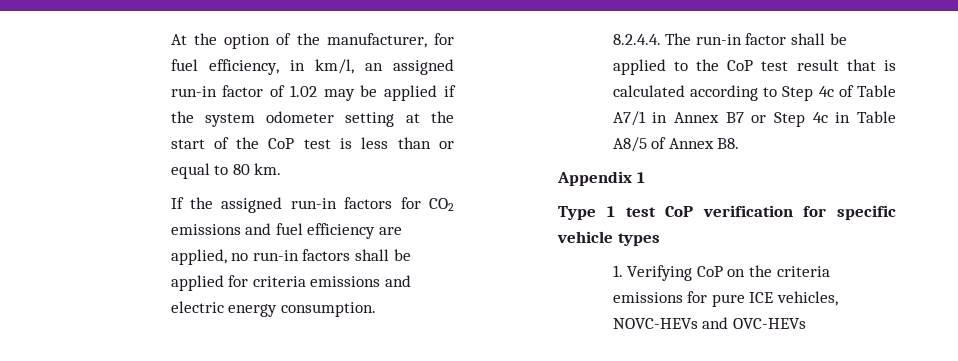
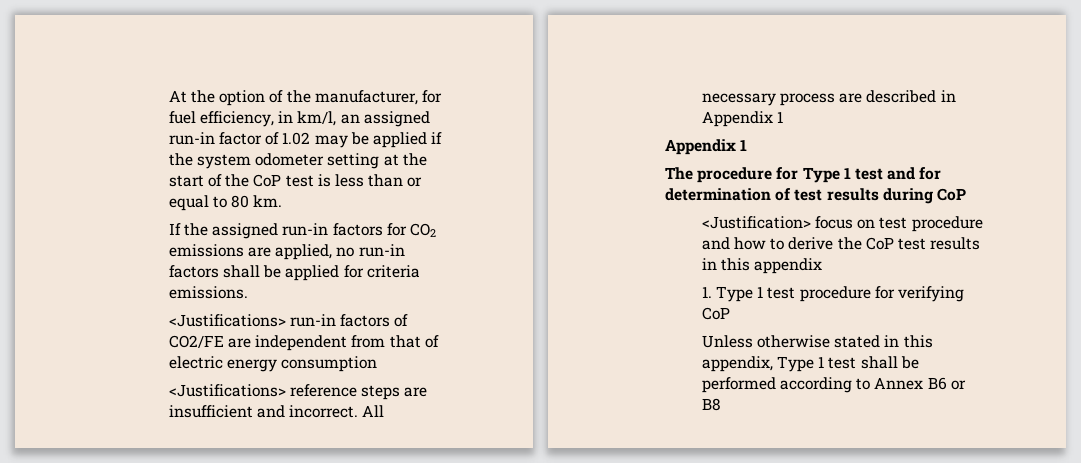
- If the assigned run-in factors for CO2 emissions and fuel efficiency are applied, no run-in factors shall be applied for criteria emissions and electric energy consumption.
- 8.2.4.4. The run-in factor shall be applied to the CoP test result that is calculated according to Step 4c of Table A7/1 in Annex B7 or Step 4c in Table A8/5 of Annex B8.
+ If the assigned run-in factors for CO2 emissions are applied, no run-in factors shall be applied for criteria emissions.
+ <Justifications> run-in factors of CO2/FE are independent from that of electric energy consumption
+ <Justifications> reference steps are insufficient and incorrect. All necessary process are described in Appendix 1
  Appendix 1
- Type 1 test CoP verification for specific vehicle types
- 1. Verifying CoP on the criteria emissions for pure ICE vehicles, NOVC-HEVs and OVC-HEVs
+ The procedure for Type 1 test and for determination of test results during CoP
+ <Justification> focus on test procedure and how to derive the CoP test results in this appendix
+ 1. Type 1 test procedure for verifying CoP
+ Unless otherwise stated in this appendix, Type 1 test shall be performed according to Annex B6 or B8

